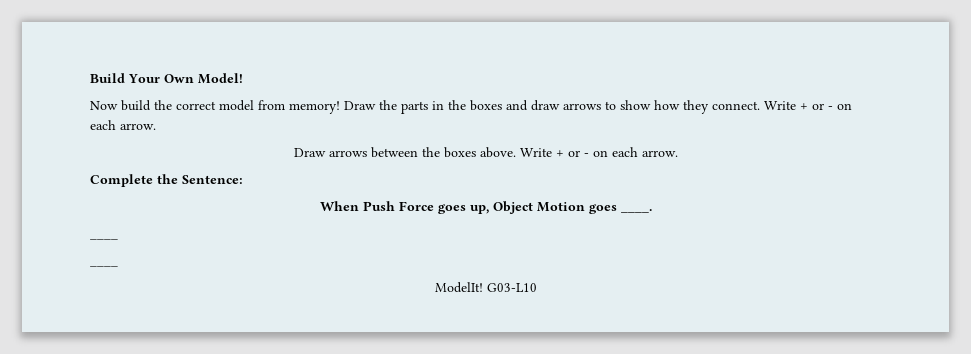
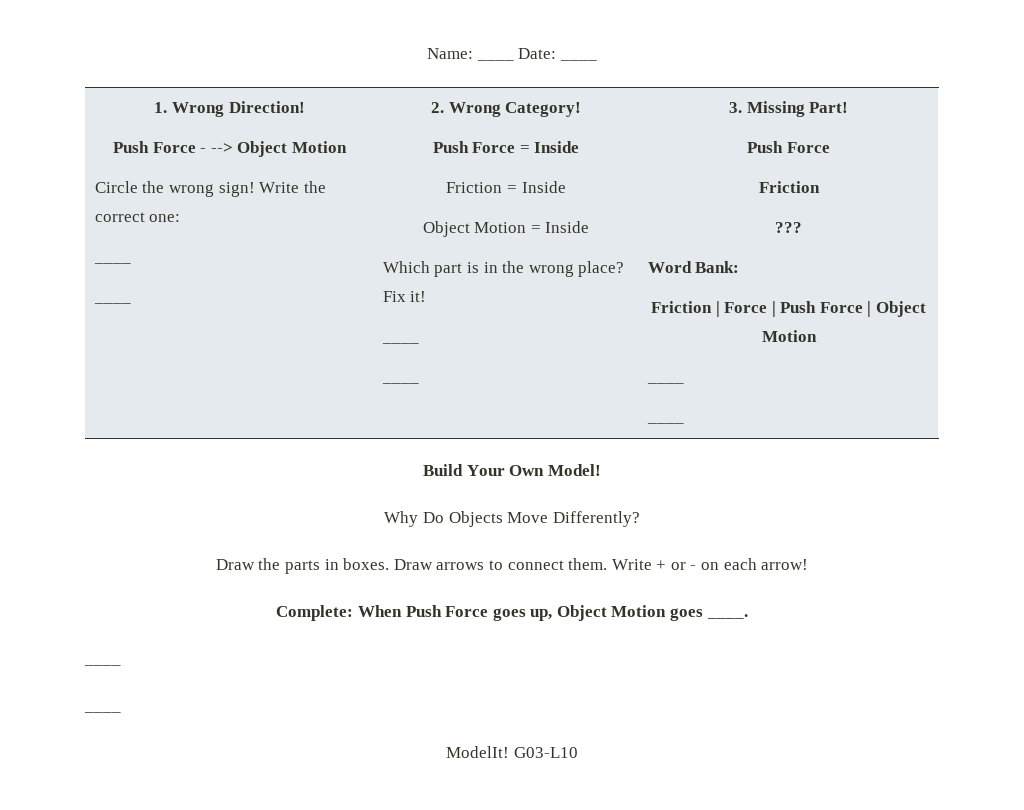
+ Name: ____ Date: ____
+ 1. Wrong Direction!
+ Push Force - --> Object Motion
+ Circle the wrong sign! Write the correct one:
+ ____
+ ____ | 2. Wrong Category!
+ Push Force = Inside
+ Friction = Inside
+ Object Motion = Inside
+ Which part is in the wrong place? Fix it!
+ ____
+ ____ | 3. Missing Part!
+ Push Force
+ Friction
+ ???
+ Word Bank:
+ Friction | Force | Push Force | Object Motion
+ ____
+ ____
  Build Your Own Model!
- Now build the correct model from memory! Draw the parts in the boxes and draw arrows to show how they connect. Write + or - on each arrow.
- Draw arrows between the boxes above. Write + or - on each arrow.
- Complete the Sentence:
- When Push Force goes up, Object Motion goes ____.
+ Why Do Objects Move Differently?
+ Draw the parts in boxes. Draw arrows to connect them. Write + or - on each arrow!
+ Complete: When Push Force goes up, Object Motion goes ____.

